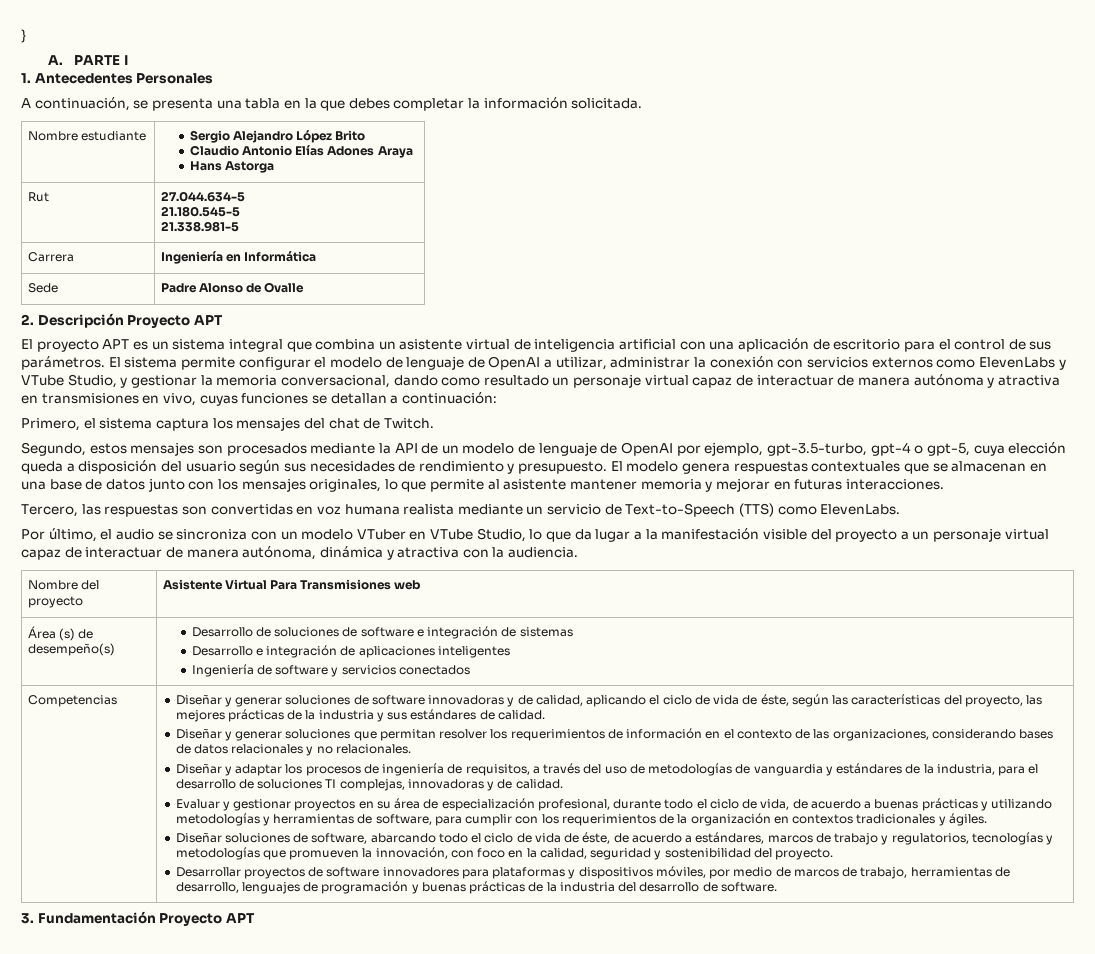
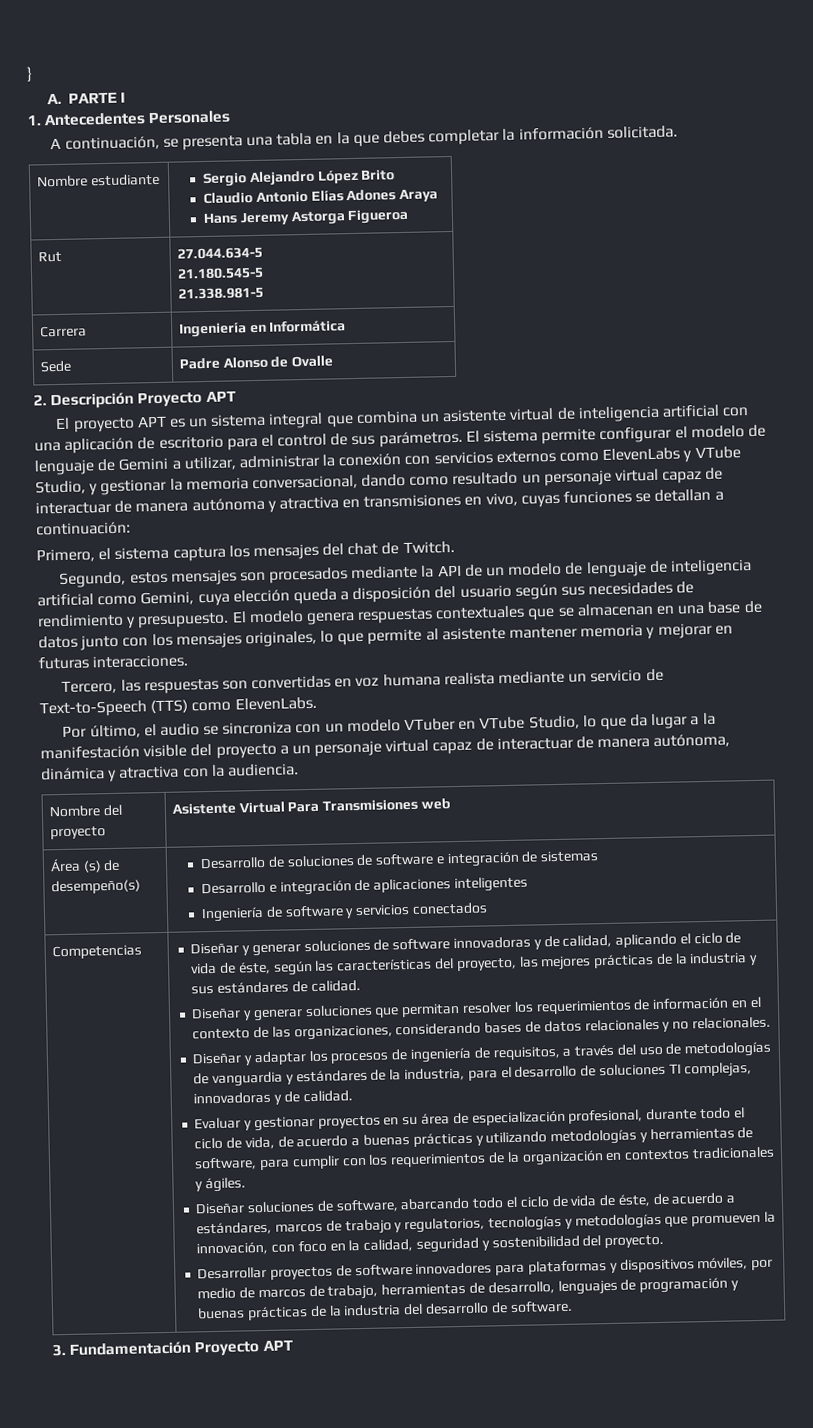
  Nombre estudiante | Sergio Alejandro López Brito
  Claudio Antonio Elías Adones Araya
- Hans Astorga
+ Hans Jeremy Astorga Figueroa
- El sistema permite configurar el modelo de lenguaje de OpenAI a utilizar, administrar la conexión con servicios externos como ElevenLabs y VTube Studio, y gestionar la memoria conversacional, dando como resultado un personaje virtual capaz de interactuar de manera autónoma y atractiva en transmisiones en vivo, cuyas funciones se detallan a continuación:
+ El sistema permite configurar el modelo de lenguaje de Gemini a utilizar, administrar la conexión con servicios externos como ElevenLabs y VTube Studio, y gestionar la memoria conversacional, dando como resultado un personaje virtual capaz de interactuar de manera autónoma y atractiva en transmisiones en vivo, cuyas funciones se detallan a continuación:
- Segundo, estos mensajes son procesados mediante la API de un modelo de lenguaje de OpenAI por ejemplo, gpt-3.5-turbo, gpt-4 o gpt-5, cuya elección queda a disposición del usuario según sus necesidades de rendimiento y presupuesto.
+ Segundo, estos mensajes son procesados mediante la API de un modelo de lenguaje de inteligencia artificial como Gemini, cuya elección queda a disposición del usuario según sus necesidades de rendimiento y presupuesto.

